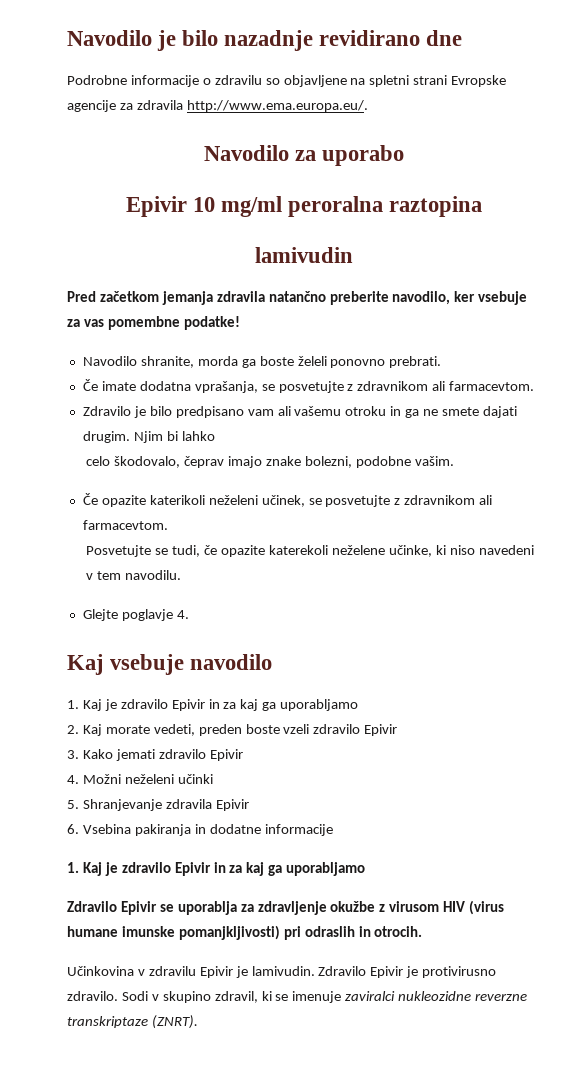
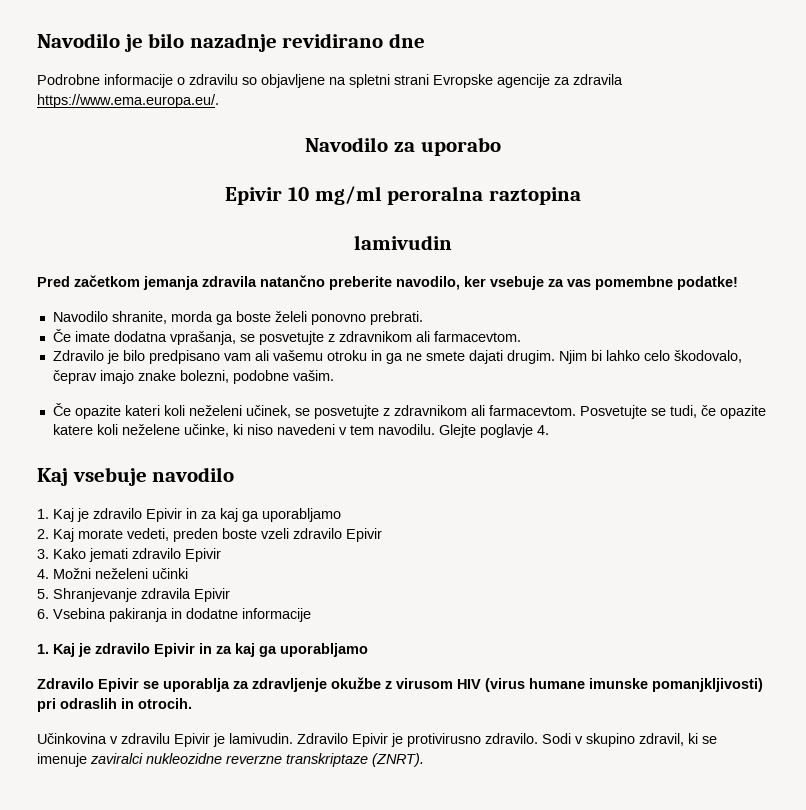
- Podrobne informacije o zdravilu so objavljene na spletni strani Evropske agencije za zdravila http://www.ema.europa.eu/.
+ Podrobne informacije o zdravilu so objavljene na spletni strani Evropske agencije za zdravila https://www.ema.europa.eu/.
- Njim bi lahko
- celo škodovalo, čeprav imajo znake bolezni, podobne vašim.
+ Njim bi lahko celo škodovalo, čeprav imajo znake bolezni, podobne vašim.
- Če opazite katerikoli neželeni učinek, se posvetujte z zdravnikom ali farmacevtom.
- Posvetujte se tudi, če opazite katerekoli neželene učinke, ki niso navedeni v tem navodilu.
- Glejte poglavje 4.
+ Če opazite kateri koli neželeni učinek, se posvetujte z zdravnikom ali farmacevtom. Posvetujte se tudi, če opazite katere koli neželene učinke, ki niso navedeni v tem navodilu. Glejte poglavje 4.

